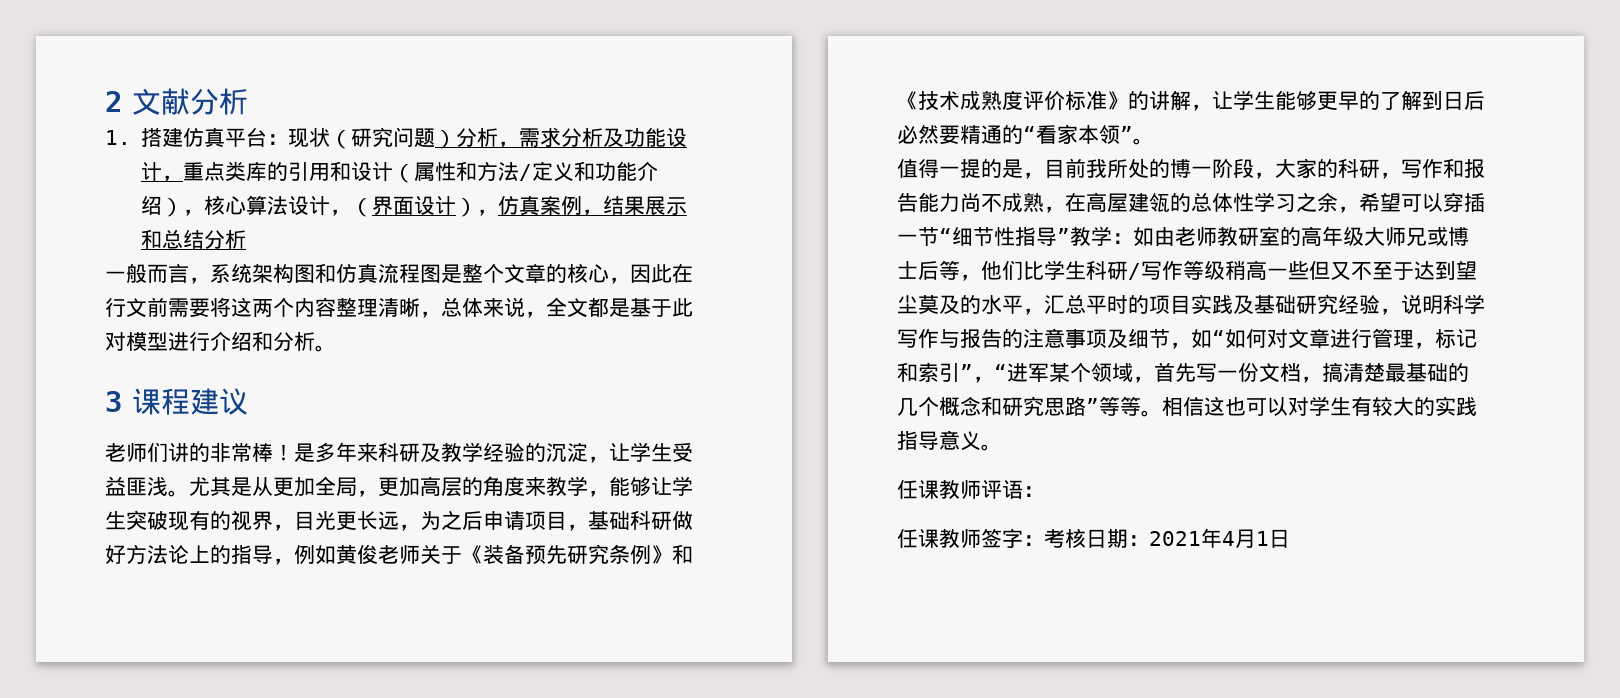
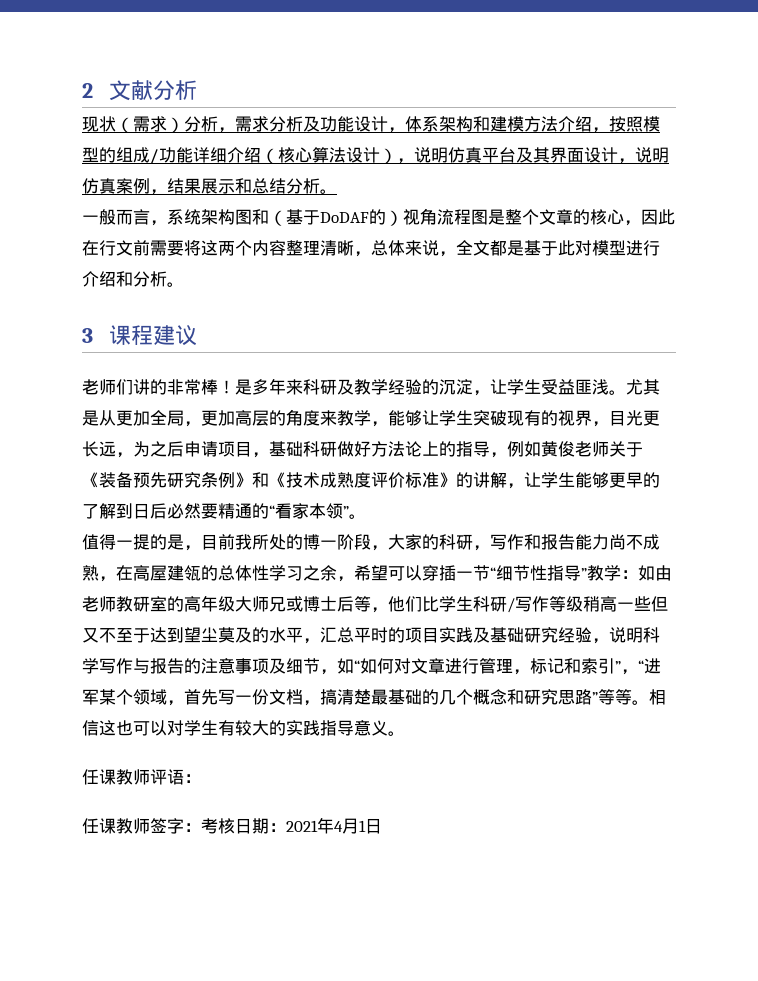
- 1.搭建仿真平台：现状（研究问题）分析，需求分析及功能设计，重点类库的引用和设计（属性和方法/定义和功能介绍），核心算法设计，（界面设计），仿真案例，结果展示和总结分析
+ 现状（需求）分析，需求分析及功能设计，体系架构和建模方法介绍，按照模型的组成/功能详细介绍（核心算法设计），说明仿真平台及其界面设计，说明仿真案例，结果展示和总结分析。
- 一般而言，系统架构图和仿真流程图是整个文章的核心，因此在行文前需要将这两个内容整理清晰，总体来说，全文都是基于此对模型进行介绍和分析。
+ 一般而言，系统架构图和（基于DoDAF的）视角流程图是整个文章的核心，因此在行文前需要将这两个内容整理清晰，总体来说，全文都是基于此对模型进行介绍和分析。

